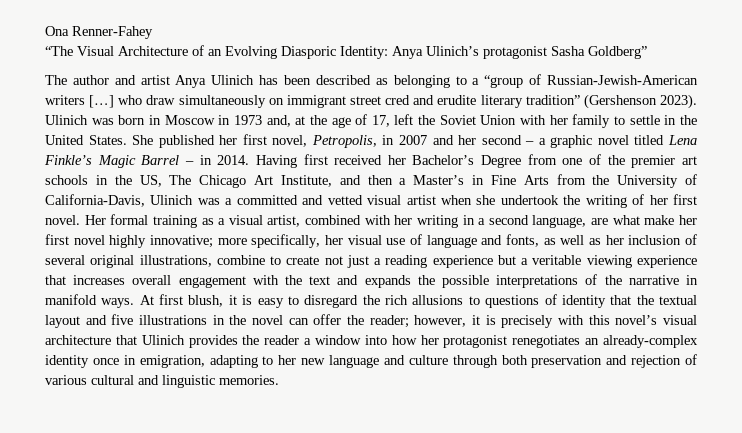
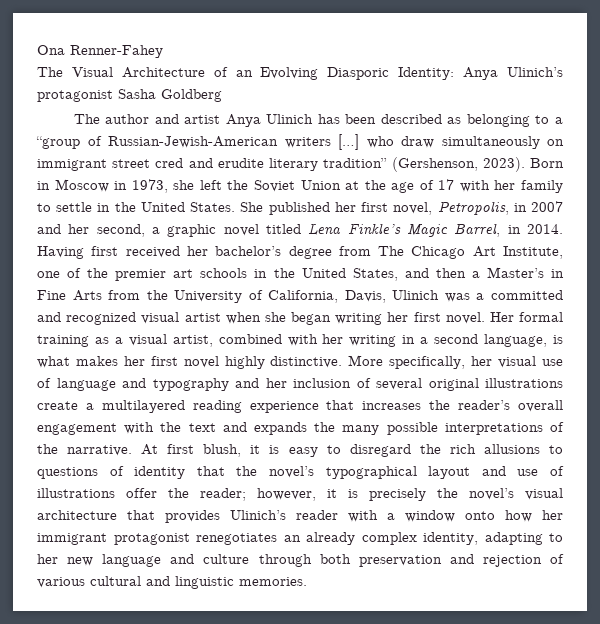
- “The Visual Architecture of an Evolving Diasporic Identity: Anya Ulinich’s protagonist Sasha Goldberg”
+ The Visual Architecture of an Evolving Diasporic Identity: Anya Ulinich’s protagonist Sasha Goldberg
- The author and artist Anya Ulinich has been described as belonging to a “group of Russian-Jewish-American writers […] who draw simultaneously on immigrant street cred and erudite literary tradition” (Gershenson 2023). Ulinich was born in Moscow in 1973 and, at the age of 17, left the Soviet Union with her family to settle in the United States.
+ The author and artist Anya Ulinich has been described as belonging to a “group of Russian-Jewish-American writers […] who draw simultaneously on immigrant street cred and erudite literary tradition” (Gershenson, 2023). Born in Moscow in 1973, she left the Soviet Union at the age of 17 with her family to settle in the United States.
- She published her first novel, Petropolis, in 2007 and her second – a graphic novel titled Lena Finkle’s Magic Barrel – in 2014.
+ She published her first novel, Petropolis, in 2007 and her second, a graphic novel titled Lena Finkle’s Magic Barrel, in 2014.
- Having first received her Bachelor’s Degree from one of the premier art schools in the US, The Chicago Art Institute, and then a Master’s in Fine Arts from the University of California-Davis, Ulinich was a committed and vetted visual artist when she undertook the writing of her first novel.
+ Having first received her bachelor’s degree from The Chicago Art Institute, one of the premier art schools in the United States, and then a Master’s in Fine Arts from the University of California, Davis, Ulinich was a committed and recognized visual artist when she began writing her first novel.
- Her formal training as a visual artist, combined with her writing in a second language, are what make her first novel highly innovative; more specifically, her visual use of language and fonts, as well as her inclusion of several original illustrations, combine to create not just a reading experience but a veritable viewing experience that increases overall engagement with the text and expands the possible interpretations of the narrative in manifold ways.
+ Her formal training as a visual artist, combined with her writing in a second language, is what makes her first novel highly distinctive. More specifically, her visual use of language and typography and her inclusion of several original illustrations create a multilayered reading experience that increases the reader’s overall engagement with the text and expands the many possible interpretations of the narrative.
- At first blush, it is easy to disregard the rich allusions to questions of identity that the textual layout and five illustrations in the novel can offer the reader; however, it is precisely with this novel’s visual architecture that Ulinich provides the reader a window into how her protagonist renegotiates an already-complex identity once in emigration, adapting to her new language and culture through both preservation and rejection of various cultural and linguistic memories.
+ At first blush, it is easy to disregard the rich allusions to questions of identity that the novel’s typographical layout and use of illustrations offer the reader; however, it is precisely the novel’s visual architecture that provides Ulinich’s reader with a window onto how her immigrant protagonist renegotiates an already complex identity, adapting to her new language and culture through both preservation and rejection of various cultural and linguistic memories.

